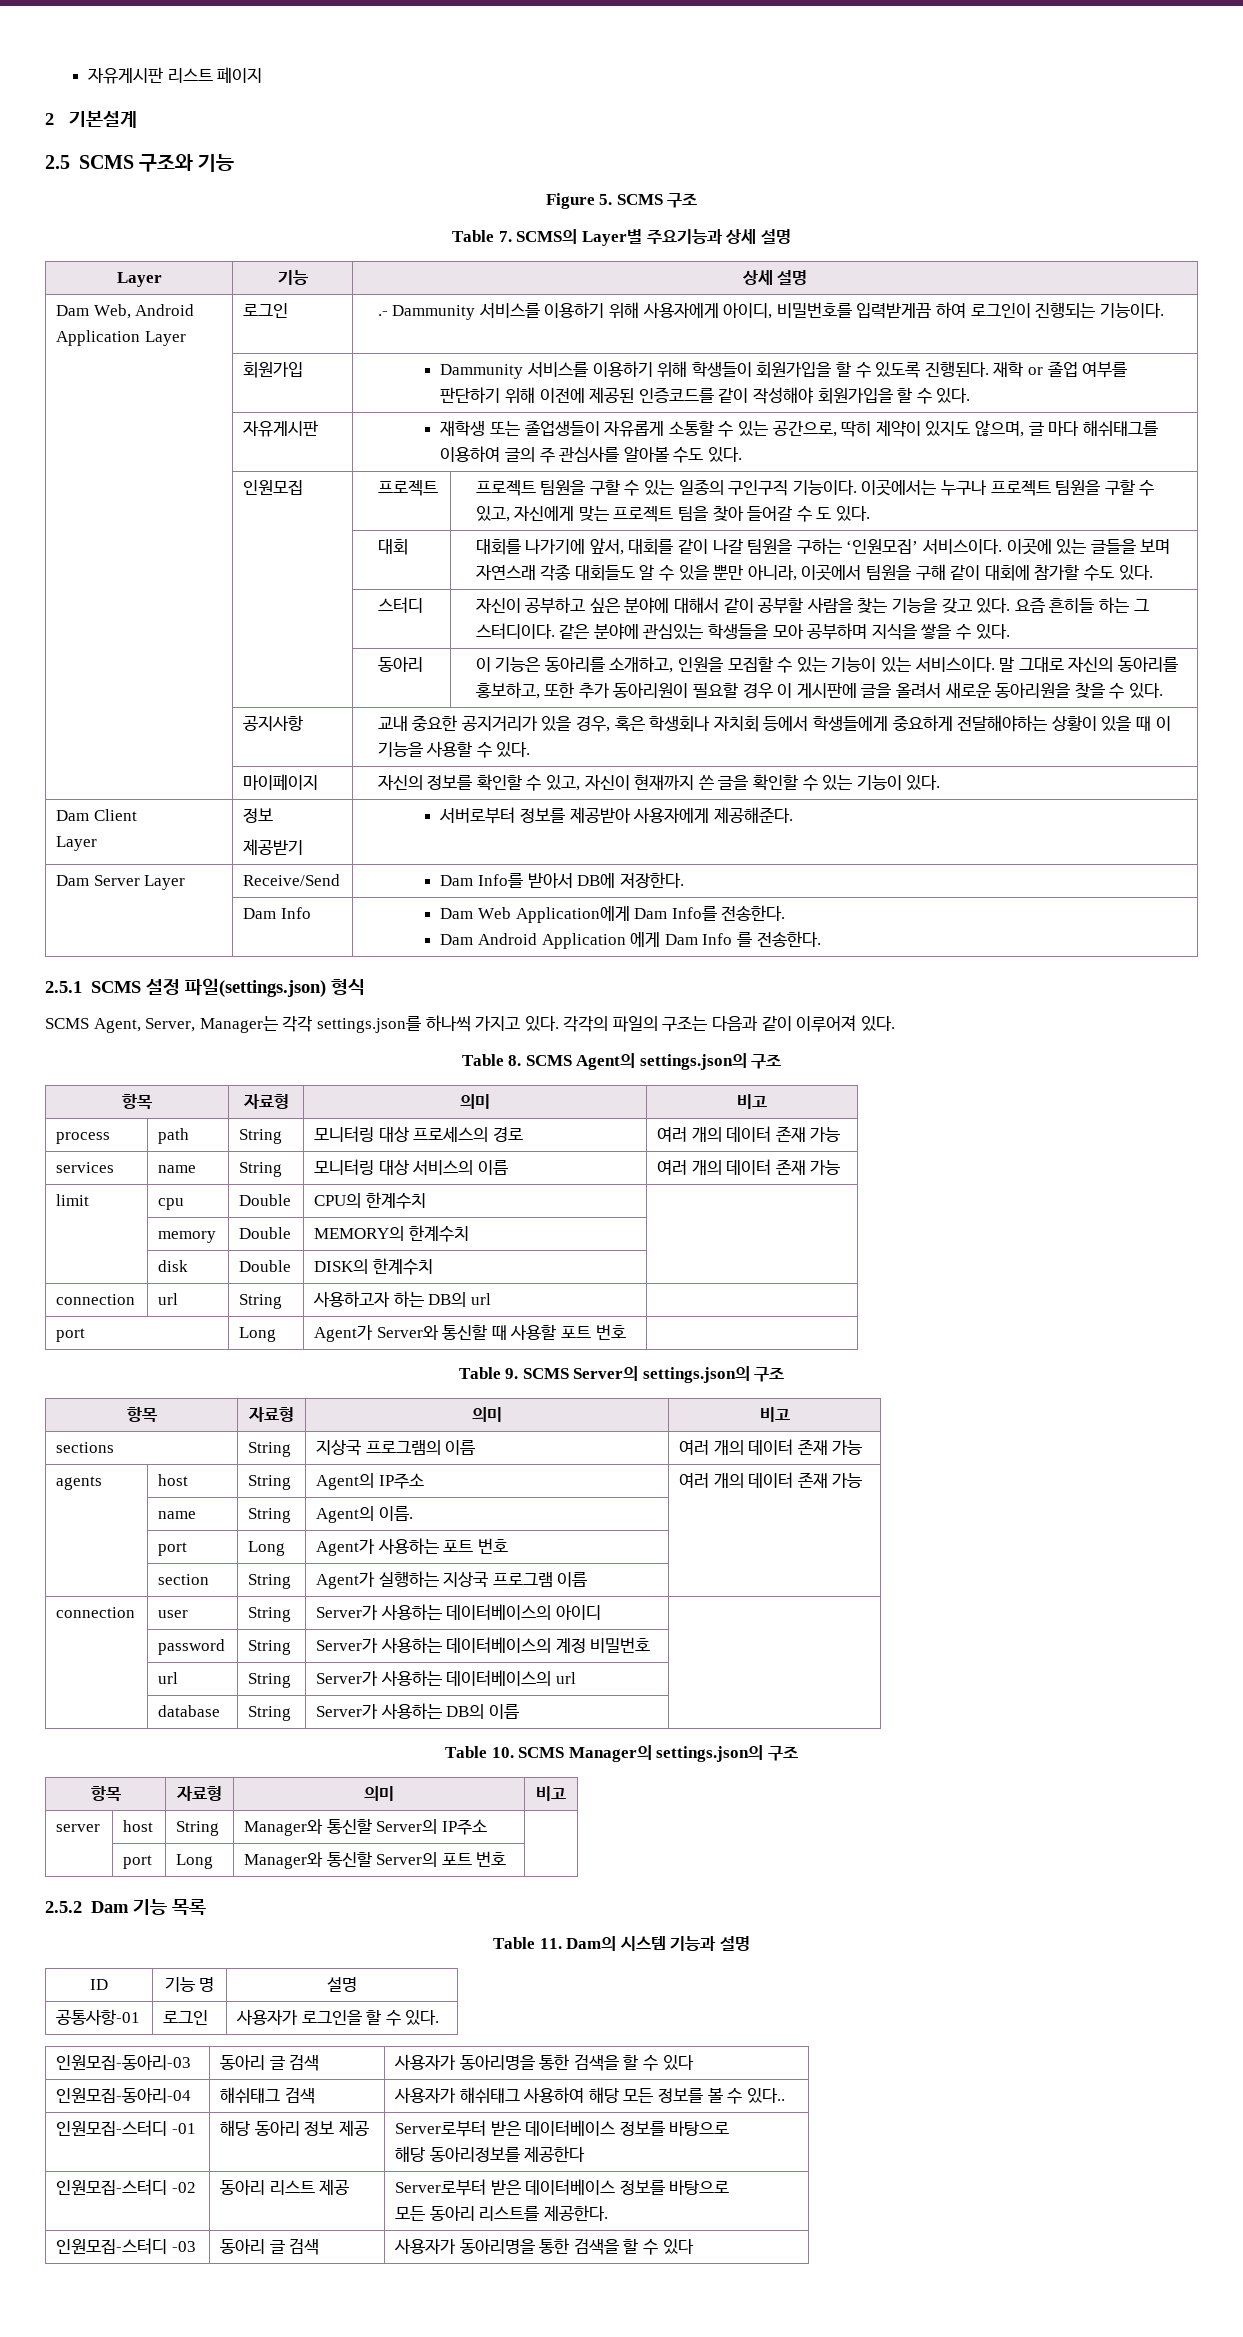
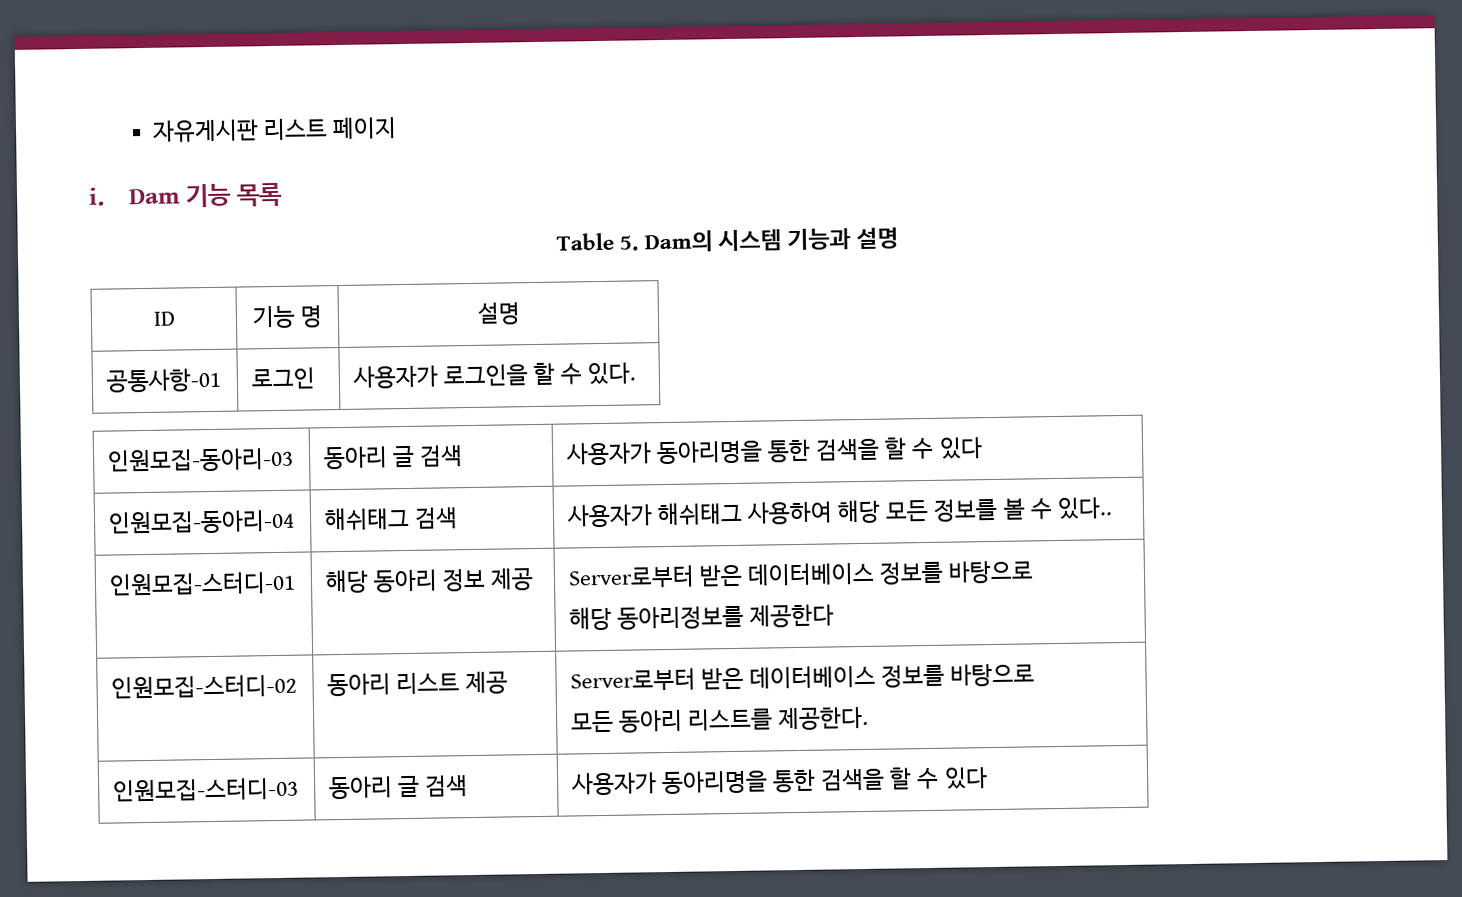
- 2 기본설계
- 2.5 SCMS 구조와 기능
- Figure 5. SCMS 구조
- Table 7. SCMS의 Layer별 주요기능과 상세 설명
- Layer | 기능 | 상세 설명
- Dam Web, Android Application Layer | 로그인 | .- Dammunity 서비스를 이용하기 위해 사용자에게 아이디, 비밀번호를 입력받게끔 하여 로그인이 진행되는 기능이다.
- | 회원가입 | Dammunity 서비스를 이용하기 위해 학생들이 회원가입을 할 수 있도록 진행된다. 재학 or 졸업 여부를 판단하기 위해 이전에 제공된 인증코드를 같이 작성해야 회원가입을 할 수 있다.
- | 자유게시판 | 재학생 또는 졸업생들이 자유롭게 소통할 수 있는 공간으로, 딱히 제약이 있지도 않으며, 글 마다 해쉬태그를 이용하여 글의 주 관심사를 알아볼 수도 있다.
- | 인원모집 | 프로젝트 | 프로젝트 팀원을 구할 수 있는 일종의 구인구직 기능이다. 이곳에서는 누구나 프로젝트 팀원을 구할 수 있고, 자신에게 맞는 프로젝트 팀을 찾아 들어갈 수 도 있다.
- | | 대회 | 대회를 나가기에 앞서, 대회를 같이 나갈 팀원을 구하는 ‘인원모집’ 서비스이다. 이곳에 있는 글들을 보며 자연스래 각종 대회들도 알 수 있을 뿐만 아니라, 이곳에서 팀원을 구해 같이 대회에 참가할 수도 있다.
- | | 스터디 | 자신이 공부하고 싶은 분야에 대해서 같이 공부할 사람을 찾는 기능을 갖고 있다. 요즘 흔히들 하는 그 스터디이다. 같은 분야에 관심있는 학생들을 모아 공부하며 지식을 쌓을 수 있다.
- | | 동아리 | 이 기능은 동아리를 소개하고, 인원을 모집할 수 있는 기능이 있는 서비스이다. 말 그대로 자신의 동아리를 홍보하고, 또한 추가 동아리원이 필요할 경우 이 게시판에 글을 올려서 새로운 동아리원을 찾을 수 있다.
- | 공지사항 | 교내 중요한 공지거리가 있을 경우, 혹은 학생회나 자치회 등에서 학생들에게 중요하게 전달해야하는 상황이 있을 때 이 기능을 사용할 수 있다.
- | 마이페이지 | 자신의 정보를 확인할 수 있고, 자신이 현재까지 쓴 글을 확인할 수 있는 기능이 있다.
- Dam Client
- Layer | 정보
- 제공받기 | 서버로부터 정보를 제공받아 사용자에게 제공해준다.
- Dam Server Layer | Receive/Send | Dam Info를 받아서 DB에 저장한다.
- | Dam Info | Dam Web Application에게 Dam Info를 전송한다.
- Dam Android Application 에게 Dam Info 를 전송한다.
- 2.5.1 SCMS 설정 파일(settings.json) 형식
- SCMS Agent, Server, Manager는 각각 settings.json를 하나씩 가지고 있다. 각각의 파일의 구조는 다음과 같이 이루어져 있다.
- Table 8. SCMS Agent의 settings.json의 구조
- 항목 | 자료형 | 의미 | 비고
- process | path | String | 모니터링 대상 프로세스의 경로 | 여러 개의 데이터 존재 가능
- services | name | String | 모니터링 대상 서비스의 이름 | 여러 개의 데이터 존재 가능
- limit | cpu | Double | CPU의 한계수치 |
- | memory | Double | MEMORY의 한계수치 |
- | disk | Double | DISK의 한계수치 |
- connection | url | String | 사용하고자 하는 DB의 url |
- port | Long | Agent가 Server와 통신할 때 사용할 포트 번호 |
- Table 9. SCMS Server의 settings.json의 구조
- 항목 | 자료형 | 의미 | 비고
- sections | String | 지상국 프로그램의 이름 | 여러 개의 데이터 존재 가능
- agents | host | String | Agent의 IP주소 | 여러 개의 데이터 존재 가능
- | name | String | Agent의 이름. |
- | port | Long | Agent가 사용하는 포트 번호 |
- | section | String | Agent가 실행하는 지상국 프로그램 이름 |
- connection | user | String | Server가 사용하는 데이터베이스의 아이디 |
- | password | String | Server가 사용하는 데이터베이스의 계정 비밀번호 |
- | url | String | Server가 사용하는 데이터베이스의 url |
- | database | String | Server가 사용하는 DB의 이름 |
- Table 10. SCMS Manager의 settings.json의 구조
- 항목 | 자료형 | 의미 | 비고
- server | host | String | Manager와 통신할 Server의 IP주소 |
- | port | Long | Manager와 통신할 Server의 포트 번호 |
- 2.5.2 Dam 기능 목록
+ i. Dam 기능 목록
- Table 11. Dam의 시스템 기능과 설명
+ Table 5. Dam의 시스템 기능과 설명
- 인원모집-스터디 -01 | 해당 동아리 정보 제공 | Server로부터 받은 데이터베이스 정보를 바탕으로
+ 인원모집-스터디-01 | 해당 동아리 정보 제공 | Server로부터 받은 데이터베이스 정보를 바탕으로
- 인원모집-스터디 -02 | 동아리 리스트 제공 | Server로부터 받은 데이터베이스 정보를 바탕으로
+ 인원모집-스터디-02 | 동아리 리스트 제공 | Server로부터 받은 데이터베이스 정보를 바탕으로
- 인원모집-스터디 -03 | 동아리 글 검색 | 사용자가 동아리명을 통한 검색을 할 수 있다
+ 인원모집-스터디-03 | 동아리 글 검색 | 사용자가 동아리명을 통한 검색을 할 수 있다

